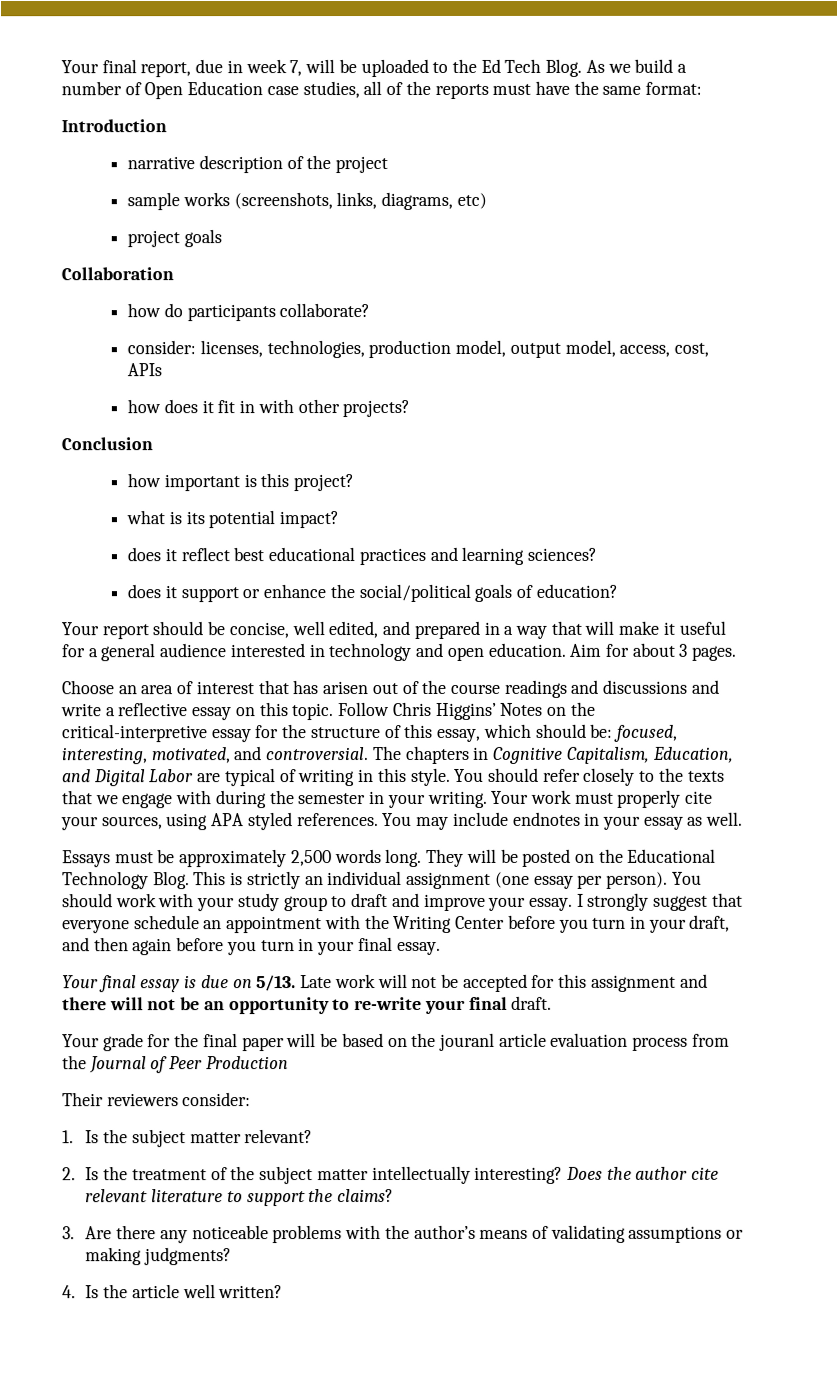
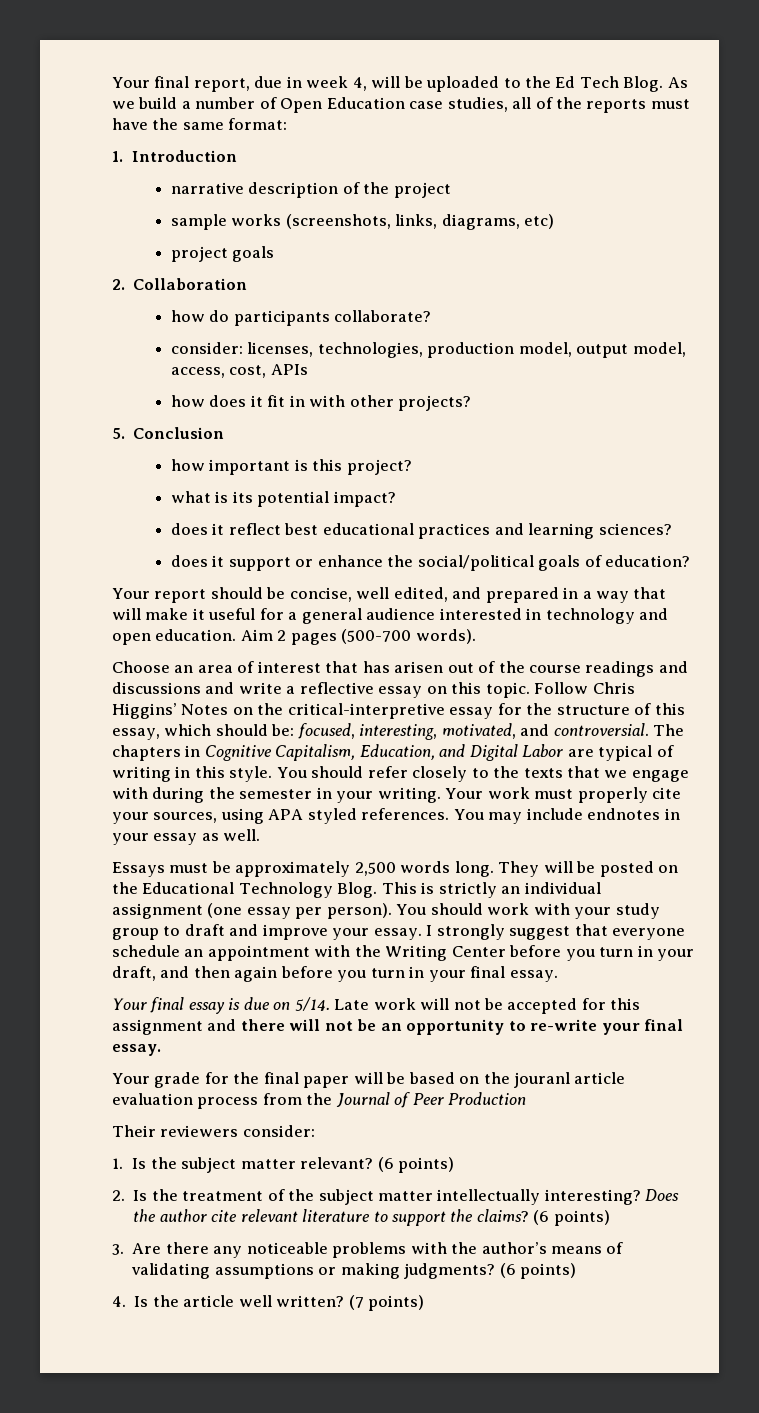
- Your final report, due in week 7, will be uploaded to the Ed Tech Blog.
+ Your final report, due in week 4, will be uploaded to the Ed Tech Blog.
- Introduction
+ 1. Introduction
- Collaboration
+ 2. Collaboration
- Conclusion
+ 5. Conclusion
- Aim for about 3 pages.
+ Aim 2 pages (500-700 words).
- Your final essay is due on 5/13.
+ Your final essay is due on 5/14.
- Late work will not be accepted for this assignment and there will not be an opportunity to re-write your final draft.
+ Late work will not be accepted for this assignment and there will not be an opportunity to re-write your final essay.
- 1. Is the subject matter relevant?
+ 1. Is the subject matter relevant? (6 points)
- Does the author cite relevant literature to support the claims?
+ Does the author cite relevant literature to support the claims? (6 points)
- 3. Are there any noticeable problems with the author’s means of validating assumptions or making judgments?
+ 3. Are there any noticeable problems with the author’s means of validating assumptions or making judgments? (6 points)
+ (7 points)

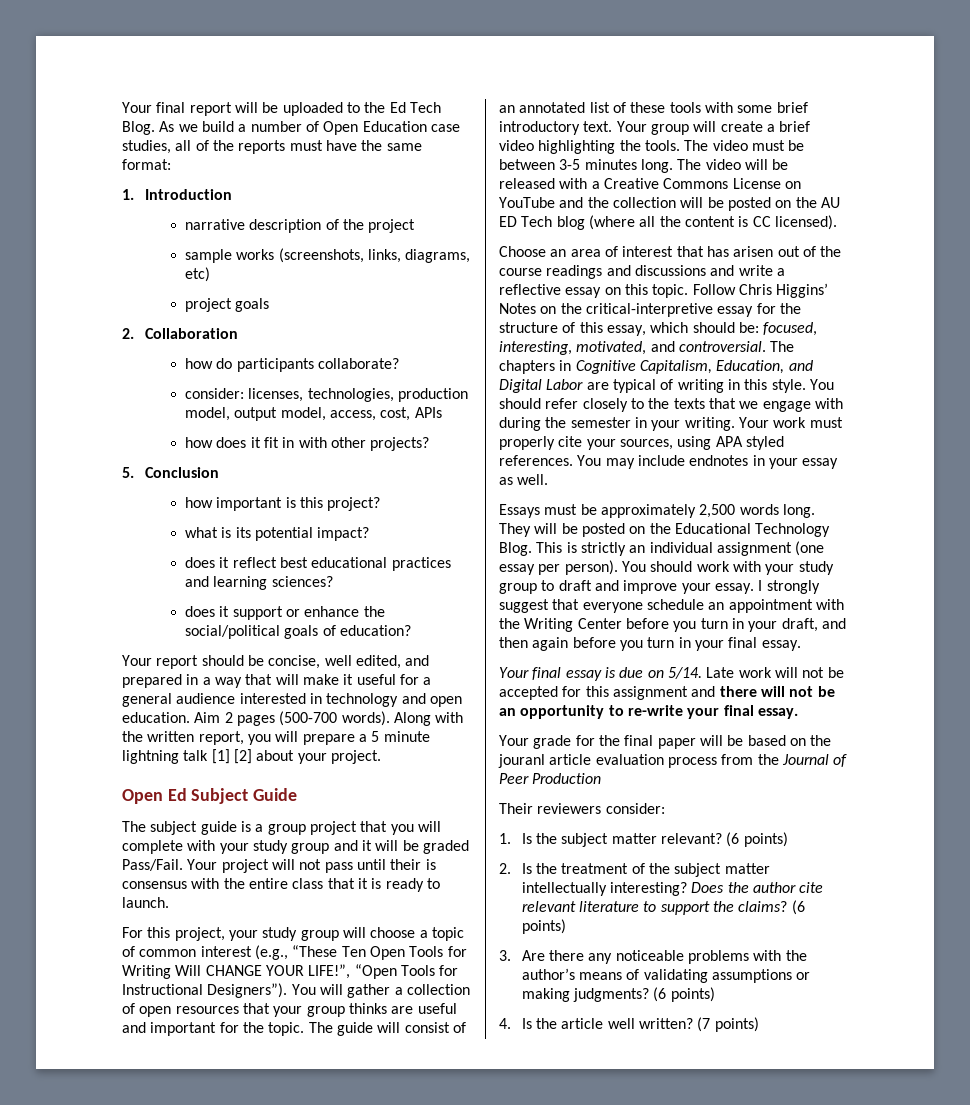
- Your final report, due in week 4, will be uploaded to the Ed Tech Blog.
+ Your final report will be uploaded to the Ed Tech Blog.
+ Along with the written report, you will prepare a 5 minute lightning talk [1] [2] about your project.
+ Open Ed Subject Guide
+ The subject guide is a group project that you will complete with your study group and it will be graded Pass/Fail. Your project will not pass until their is consensus with the entire class that it is ready to launch.
+ For this project, your study group will choose a topic of common interest (e.g., “These Ten Open Tools for Writing Will CHANGE YOUR LIFE!”, “Open Tools for Instructional Designers”). You will gather a collection of open resources that your group thinks are useful and important for the topic. The guide will consist of an annotated list of these tools with some brief introductory text. Your group will create a brief video highlighting the tools. The video must be between 3-5 minutes long. The video will be released with a Creative Commons License on YouTube and the collection will be posted on the AU ED Tech blog (where all the content is CC licensed).

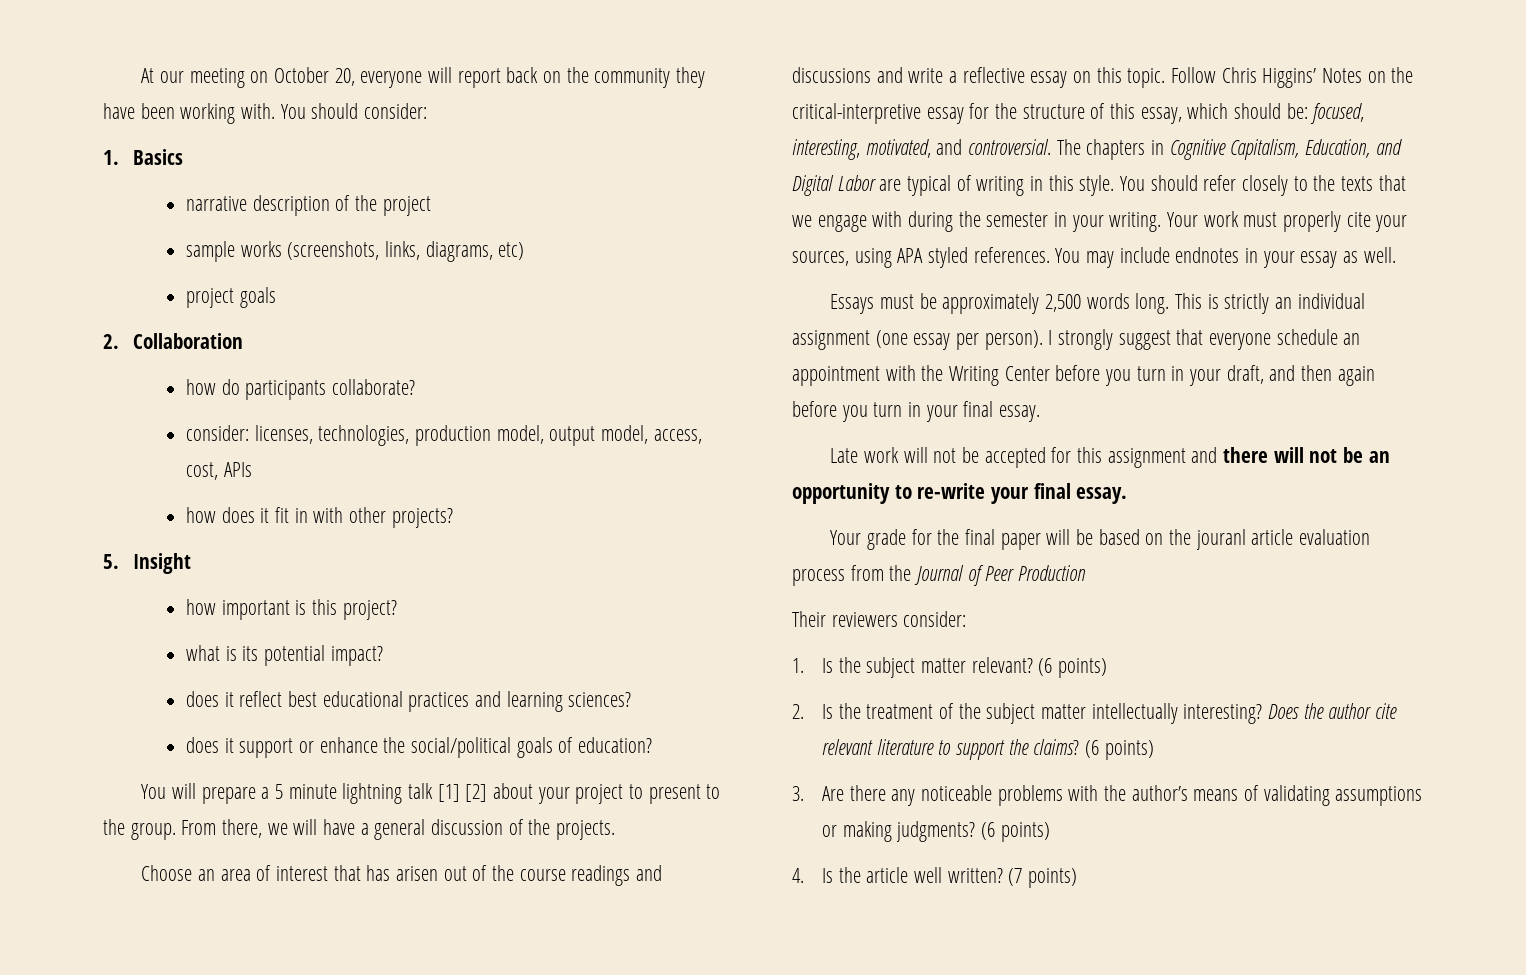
- Your final report will be uploaded to the Ed Tech Blog. As we build a number of Open Education case studies, all of the reports must have the same format:
- 1. Introduction
+ At our meeting on October 20, everyone will report back on the community they have been working with. You should consider:
+ 1. Basics
- 5. Conclusion
+ 5. Insight
- Your report should be concise, well edited, and prepared in a way that will make it useful for a general audience interested in technology and open education. Aim 2 pages (500-700 words). Along with the written report, you will prepare a 5 minute lightning talk [1] [2] about your project.
- Open Ed Subject Guide
- The subject guide is a group project that you will complete with your study group and it will be graded Pass/Fail. Your project will not pass until their is consensus with the entire class that it is ready to launch.
- For this project, your study group will choose a topic of common interest (e.g., “These Ten Open Tools for Writing Will CHANGE YOUR LIFE!”, “Open Tools for Instructional Designers”). You will gather a collection of open resources that your group thinks are useful and important for the topic. The guide will consist of an annotated list of these tools with some brief introductory text. Your group will create a brief video highlighting the tools. The video must be between 3-5 minutes long. The video will be released with a Creative Commons License on YouTube and the collection will be posted on the AU ED Tech blog (where all the content is CC licensed).
+ You will prepare a 5 minute lightning talk [1] [2] about your project to present to the group. From there, we will have a general discussion of the projects.
- They will be posted on the Educational Technology Blog.
- You should work with your study group to draft and improve your essay.
- Your final essay is due on 5/14.

